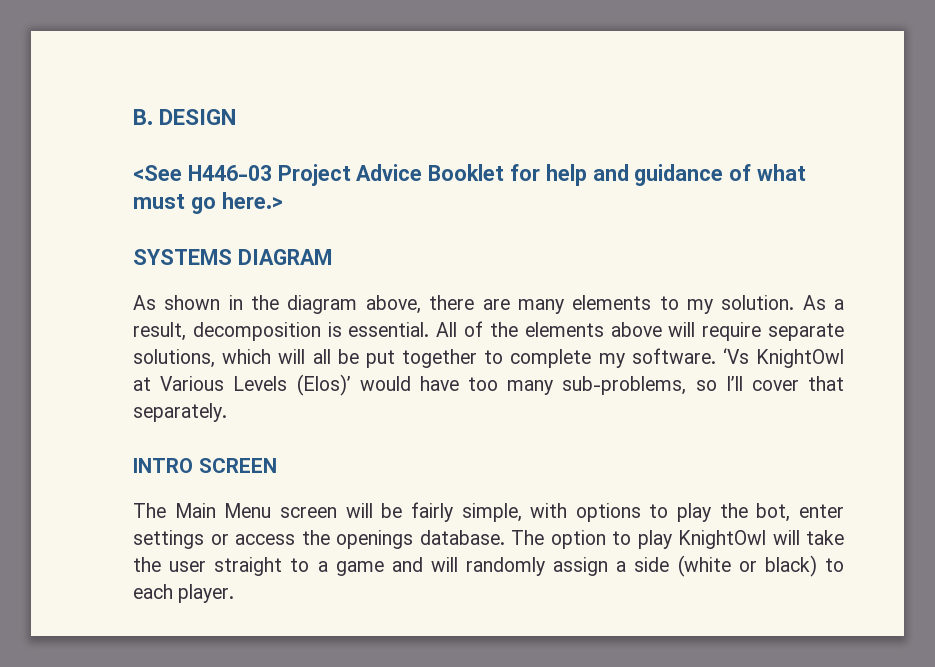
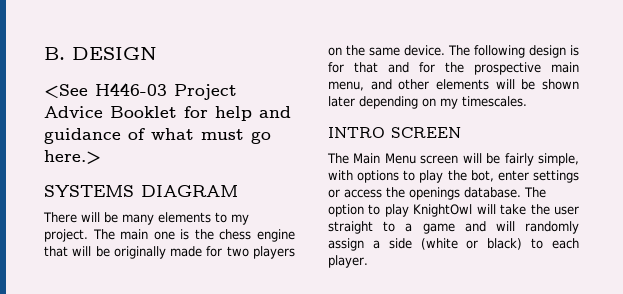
- As shown in the diagram above, there are many elements to my solution. As a result, decomposition is essential. All of the elements above will require separate solutions, which will all be put together to complete my software. ‘Vs KnightOwl at Various Levels (Elos)’ would have too many sub-problems, so I’ll cover that separately.
+ There will be many elements to my project. The main one is the chess engine that will be originally made for two players on the same device. The following design is for that and for the prospective main menu, and other elements will be shown later depending on my timescales.

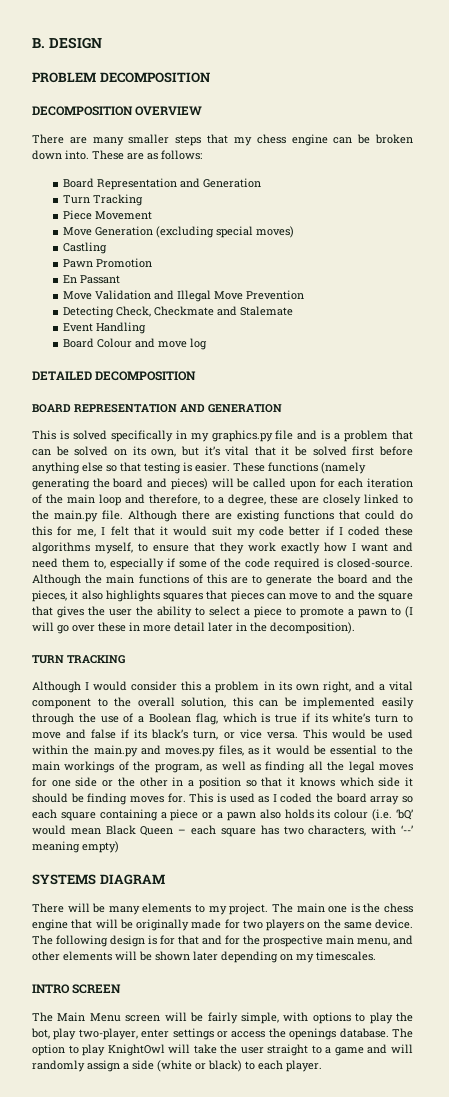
- <See H446-03 Project Advice Booklet for help and guidance of what must go here.>
+ PROBLEM DECOMPOSITION
+ DECOMPOSITION OVERVIEW
+ There are many smaller steps that my chess engine can be broken down into. These are as follows:
+ Board Representation and Generation
+ Turn Tracking
+ Piece Movement
+ Move Generation (excluding special moves)
+ Castling
+ Pawn Promotion
+ En Passant
+ Move Validation and Illegal Move Prevention
+ Detecting Check, Checkmate and Stalemate
+ Event Handling
+ Board Colour and move log
+ DETAILED DECOMPOSITION
+ BOARD REPRESENTATION AND GENERATION
+ This is solved specifically in my graphics.py file and is a problem that can be solved on its own, but it’s vital that it be solved first before anything else so that testing is easier. These functions (namely generating the board and pieces) will be called upon for each iteration of the main loop and therefore, to a degree, these are closely linked to the main.py file. Although there are existing functions that could do this for me, I felt that it would suit my code better if I coded these algorithms myself, to ensure that they work exactly how I want and need them to, especially if some of the code required is closed-source. Although the main functions of this are to generate the board and the pieces, it also highlights squares that pieces can move to and the square that gives the user the ability to select a piece to promote a pawn to (I will go over these in more detail later in the decomposition).
+ TURN TRACKING
+ Although I would consider this a problem in its own right, and a vital component to the overall solution, this can be implemented easily through the use of a Boolean flag, which is true if its white’s turn to move and false if its black’s turn, or vice versa. This would be used within the main.py and moves.py files, as it would be essential to the main workings of the program, as well as finding all the legal moves for one side or the other in a position so that it knows which side it should be finding moves for. This is used as I coded the board array so each square containing a piece or a pawn also holds its colour (i.e. ‘bQ’ would mean Black Queen – each square has two characters, with ‘--’ meaning empty)
- The Main Menu screen will be fairly simple, with options to play the bot, enter settings or access the openings database.
+ The Main Menu screen will be fairly simple, with options to play the bot, play two-player, enter settings or access the openings database.

